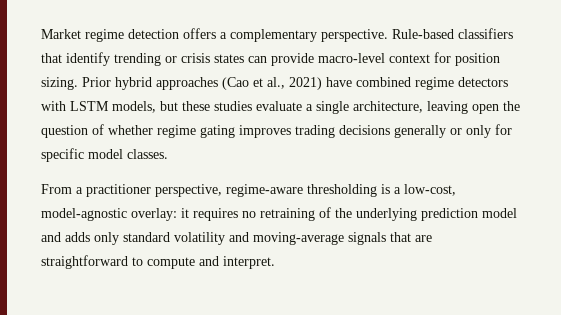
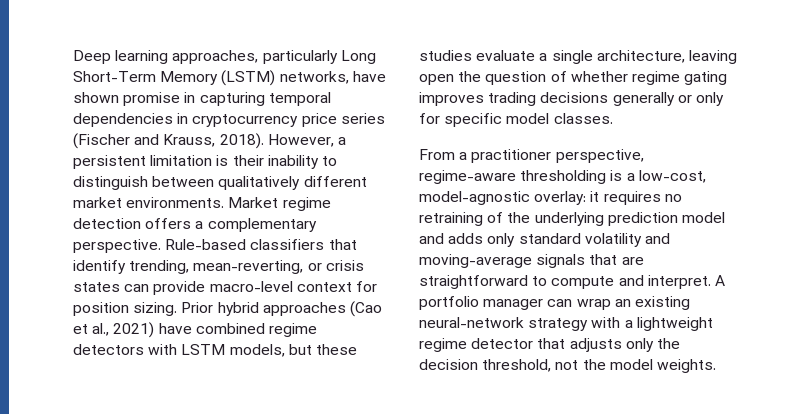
+ Deep learning approaches, particularly Long Short-Term Memory (LSTM) networks, have shown promise in capturing temporal dependencies in cryptocurrency price series (Fischer and Krauss, 2018). However, a persistent limitation is their inability to distinguish between qualitatively different market environments.
- Rule-based classifiers that identify trending or crisis states can provide macro-level context for position sizing.
+ Rule-based classifiers that identify trending, mean-reverting, or crisis states can provide macro-level context for position sizing.
+ A portfolio manager can wrap an existing neural-network strategy with a lightweight regime detector that adjusts only the decision threshold, not the model weights.

